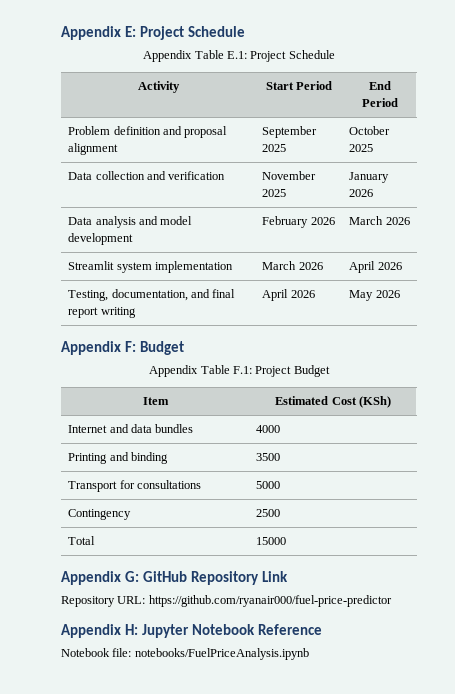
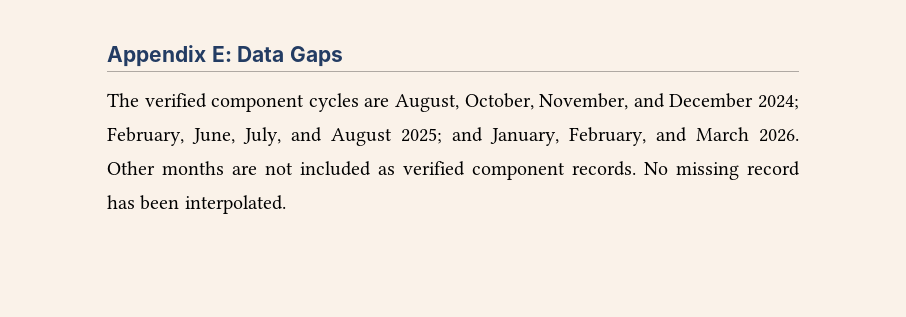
- Appendix E: Project Schedule
- Appendix Table E.1: Project Schedule
- Activity | Start Period | End Period
- Problem definition and proposal alignment | September 2025 | October 2025
- Data collection and verification | November 2025 | January 2026
- Data analysis and model development | February 2026 | March 2026
- Streamlit system implementation | March 2026 | April 2026
- Testing, documentation, and final report writing | April 2026 | May 2026
- Appendix F: Budget
- Appendix Table F.1: Project Budget
- Item | Estimated Cost (KSh)
- Internet and data bundles | 4000
- Printing and binding | 3500
- Transport for consultations | 5000
- Contingency | 2500
- Total | 15000
- Appendix G: GitHub Repository Link
- Repository URL: https://github.com/ryanair000/fuel-price-predictor
- Appendix H: Jupyter Notebook Reference
- Notebook file: notebooks/FuelPriceAnalysis.ipynb
+ Appendix E: Data Gaps
+ The verified component cycles are August, October, November, and December 2024; February, June, July, and August 2025; and January, February, and March 2026. Other months are not included as verified component records. No missing record has been interpolated.

